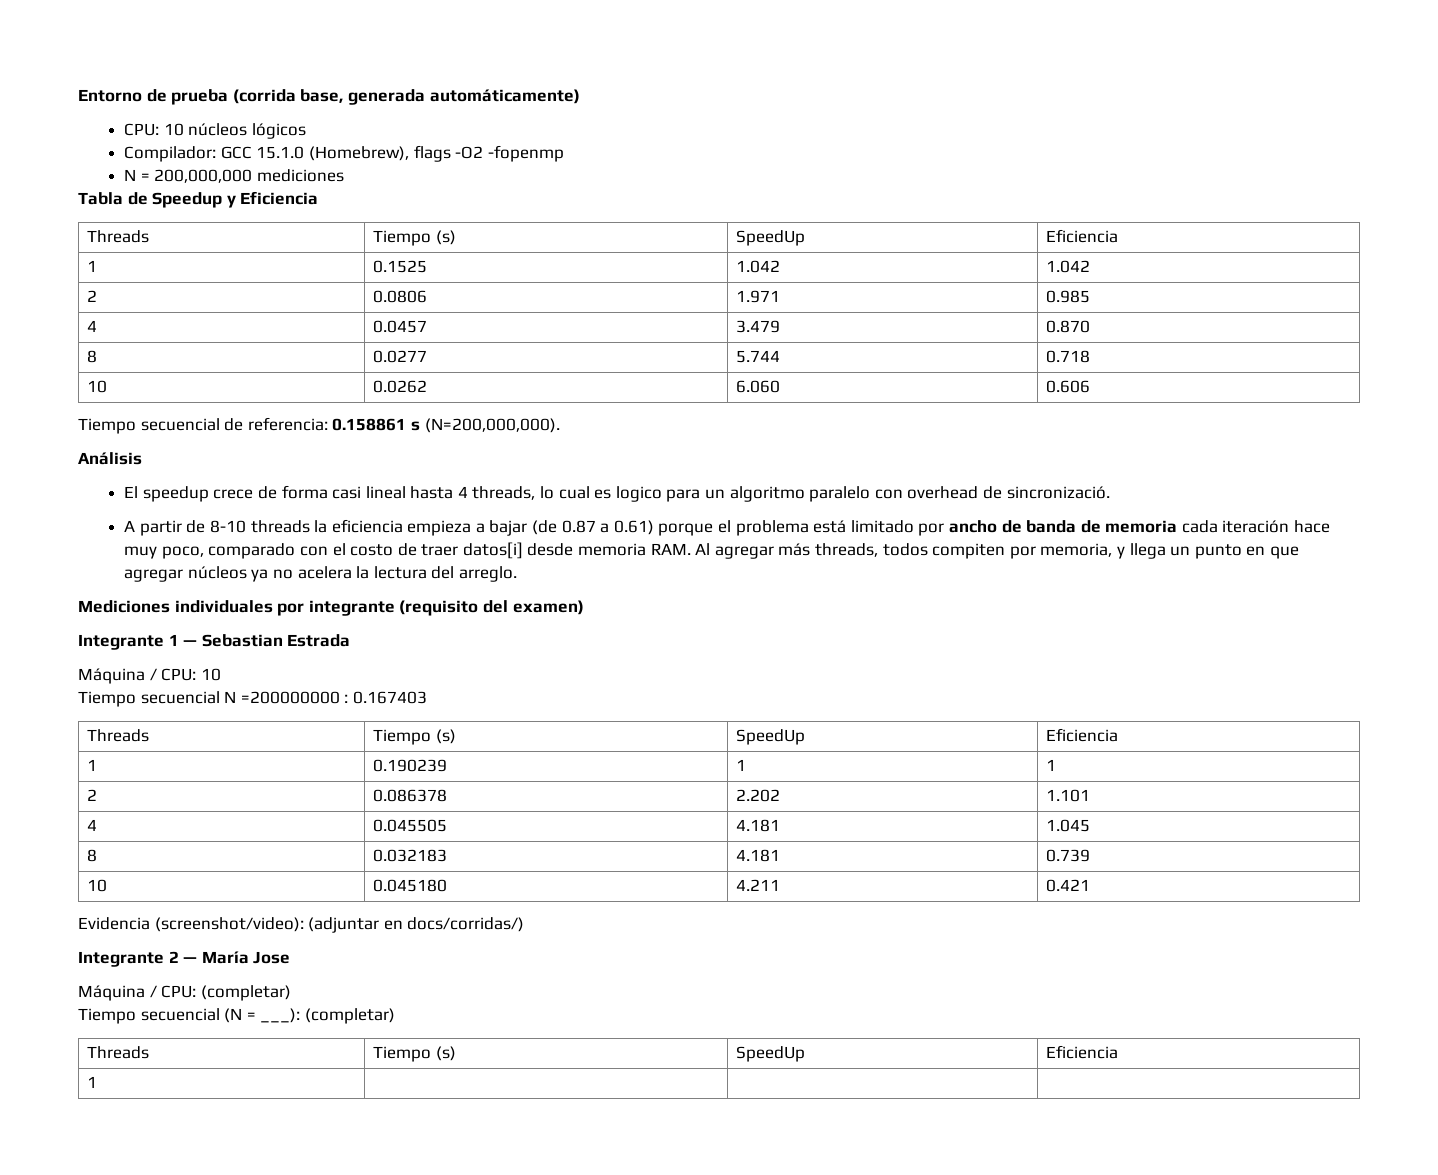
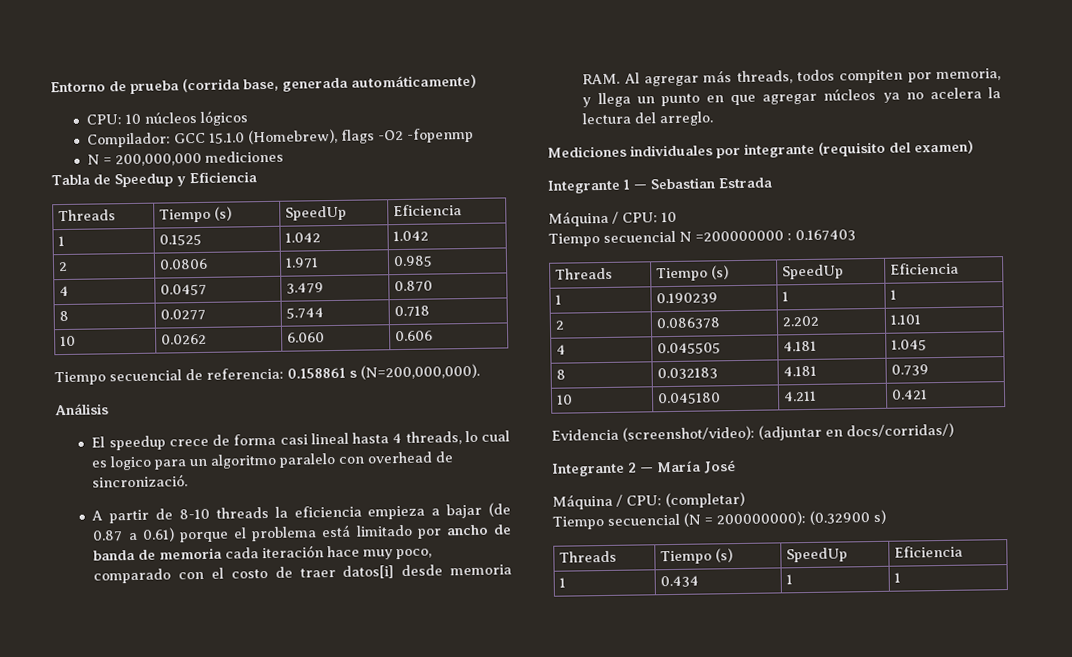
- Integrante 2 — María Jose
+ Integrante 2 — María José
- Tiempo secuencial (N = ___): (completar)
+ Tiempo secuencial (N = 200000000): (0.32900 s)
  Threads | Tiempo (s) | SpeedUp | Eficiencia
- 1 | | |
+ 1 | 0.434 | 1 | 1

